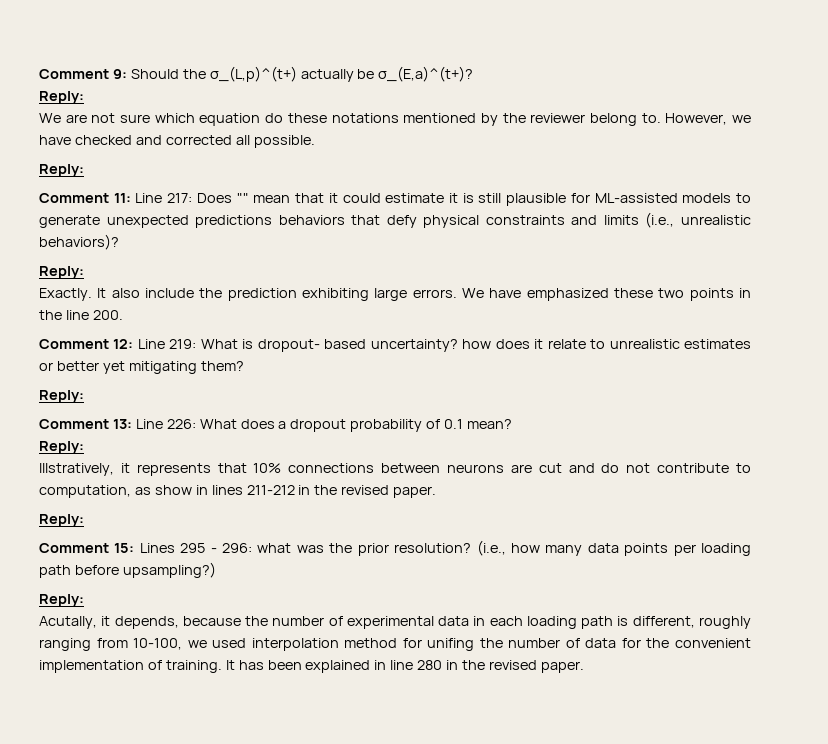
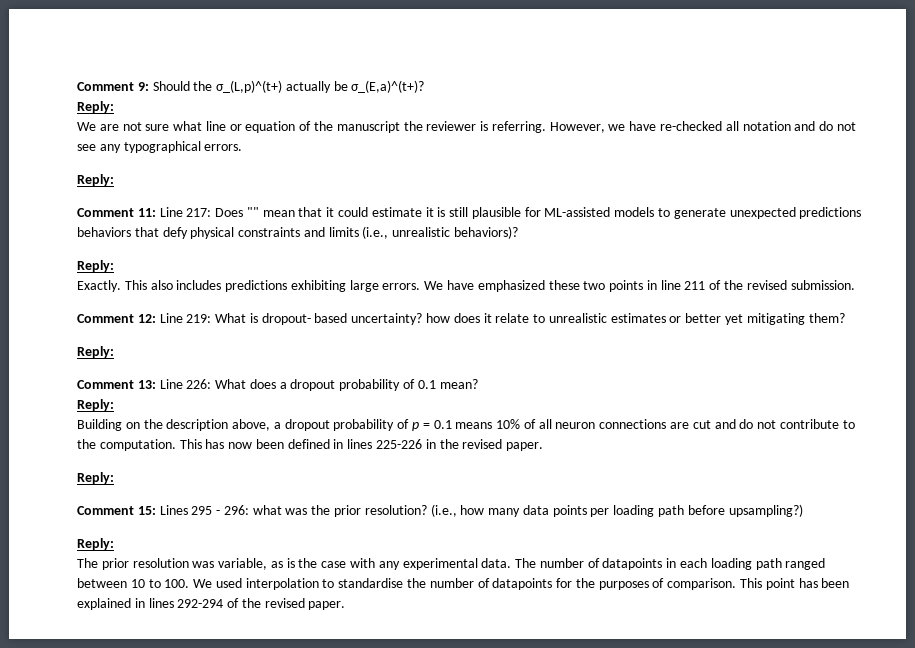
- We are not sure which equation do these notations mentioned by the reviewer belong to. However, we have checked and corrected all possible.
+ We are not sure what line or equation of the manuscript the reviewer is referring. However, we have re-checked all notation and do not see any typographical errors.
- It also include the prediction exhibiting large errors.
+ This also includes predictions exhibiting large errors.
- We have emphasized these two points in the line 200.
+ We have emphasized these two points in line 211 of the revised submission.
- Illstratively, it represents that 10% connections between neurons are cut and do not contribute to computation, as show in lines 211-212 in the revised paper.
+ Building on the description above, a dropout probability of p = 0.1 means 10% of all neuron connections are cut and do not contribute to the computation. This has now been defined in lines 225-226 in the revised paper.
- Acutally, it depends, because the number of experimental data in each loading path is different, roughly ranging from 10-100, we used interpolation method for unifing the number of data for the convenient implementation of training. It has been explained in line 280 in the revised paper.
+ The prior resolution was variable, as is the case with any experimental data. The number of datapoints in each loading path ranged between 10 to 100. We used interpolation to standardise the number of datapoints for the purposes of comparison. This point has been explained in lines 292-294 of the revised paper.

